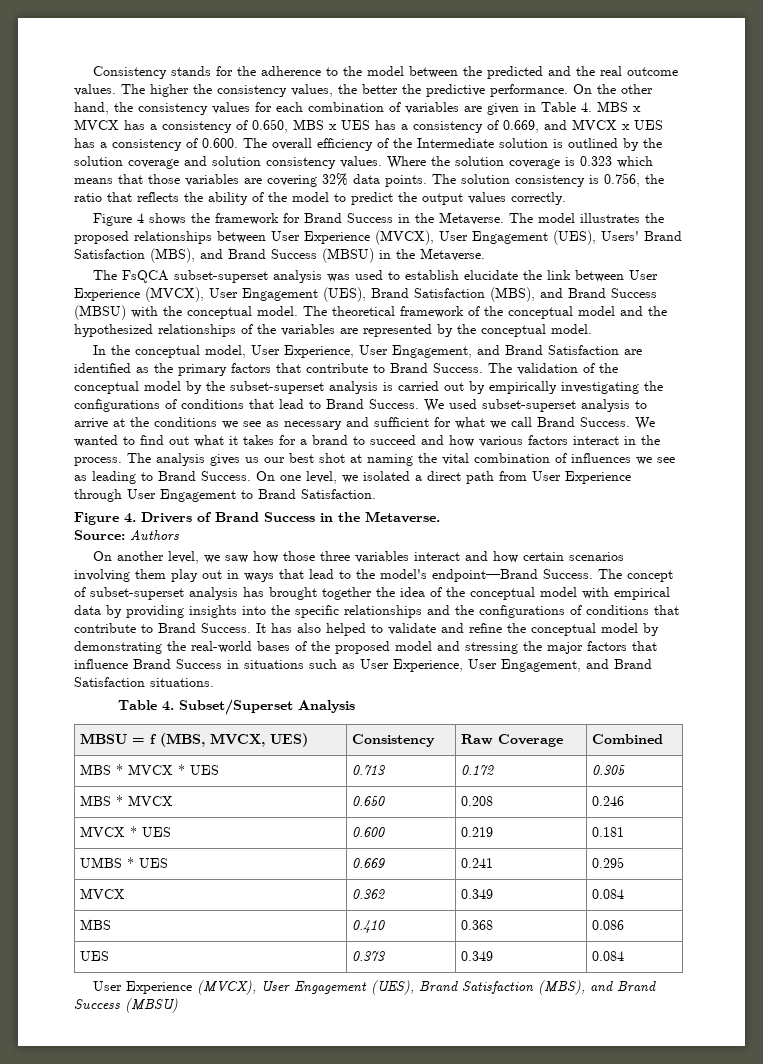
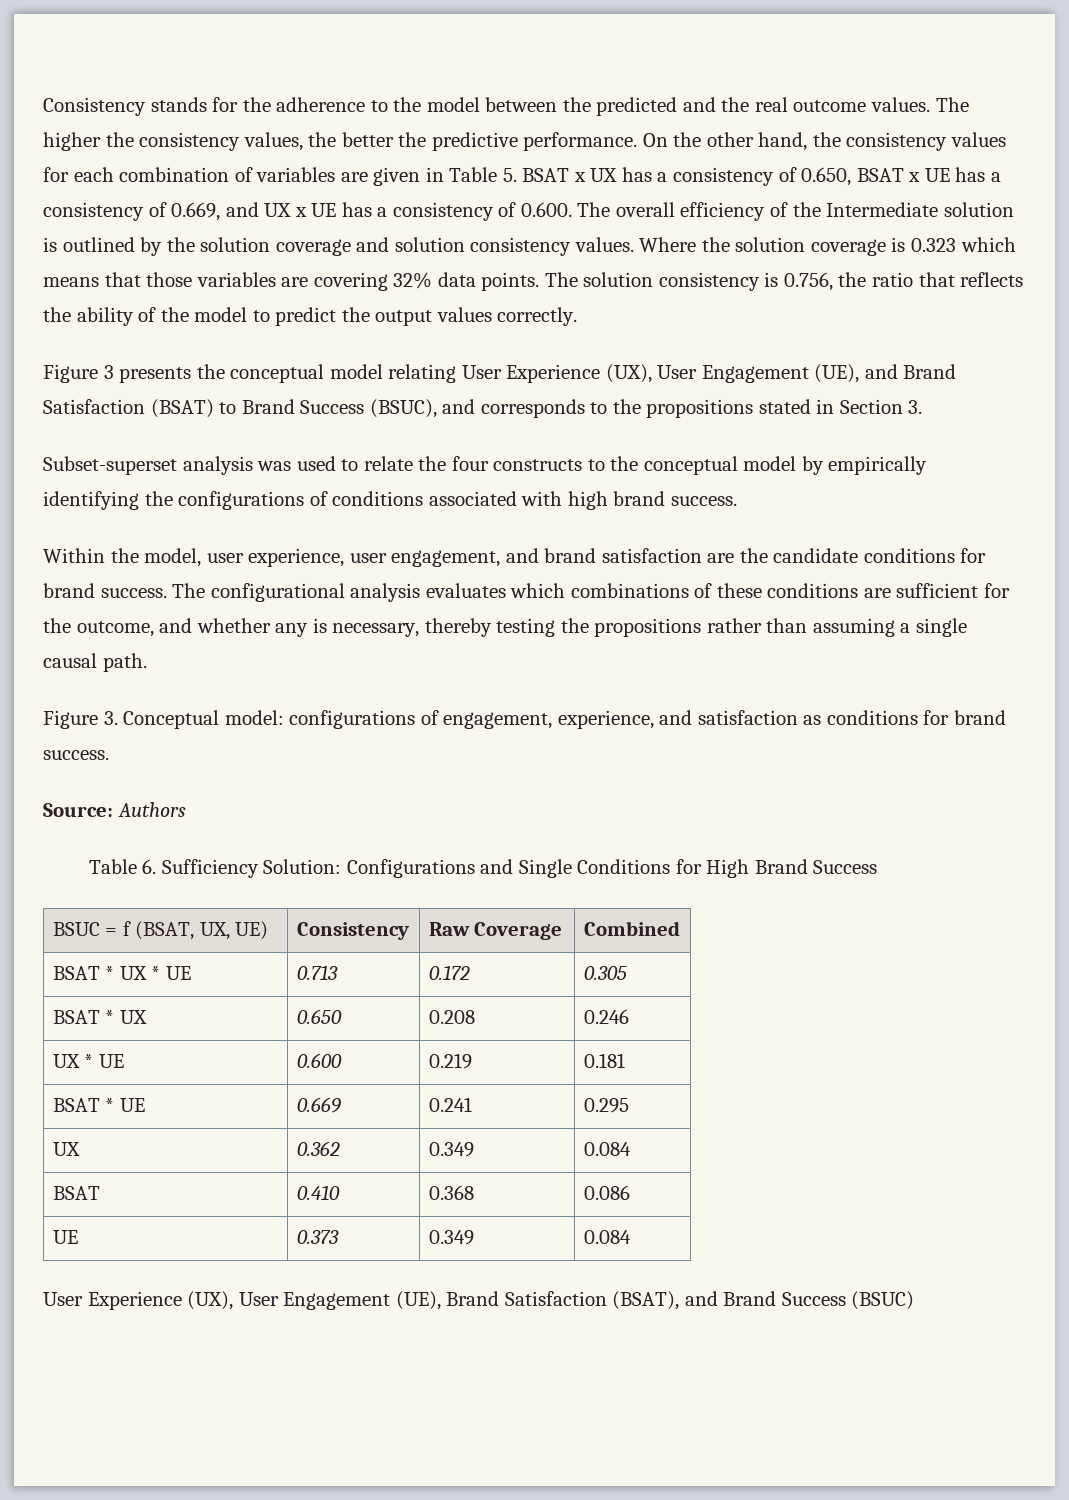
- On the other hand, the consistency values for each combination of variables are given in Table 4. MBS x MVCX has a consistency of 0.650, MBS x UES has a consistency of 0.669, and MVCX x UES has a consistency of 0.600. The overall efficiency of the Intermediate solution is outlined by the solution coverage and solution consistency values.
+ On the other hand, the consistency values for each combination of variables are given in Table 5. BSAT x UX has a consistency of 0.650, BSAT x UE has a consistency of 0.669, and UX x UE has a consistency of 0.600. The overall efficiency of the Intermediate solution is outlined by the solution coverage and solution consistency values.
- Figure 4 shows the framework for Brand Success in the Metaverse. The model illustrates the proposed relationships between User Experience (MVCX), User Engagement (UES), Users' Brand Satisfaction (MBS), and Brand Success (MBSU) in the Metaverse.
- The FsQCA subset-superset analysis was used to establish elucidate the link between User Experience (MVCX), User Engagement (UES), Brand Satisfaction (MBS), and Brand Success (MBSU) with the conceptual model. The theoretical framework of the conceptual model and the hypothesized relationships of the variables are represented by the conceptual model.
- In the conceptual model, User Experience, User Engagement, and Brand Satisfaction are identified as the primary factors that contribute to Brand Success. The validation of the conceptual model by the subset-superset analysis is carried out by empirically investigating the configurations of conditions that lead to Brand Success. We used subset-superset analysis to arrive at the conditions we see as necessary and sufficient for what we call Brand Success. We wanted to find out what it takes for a brand to succeed and how various factors interact in the process. The analysis gives us our best shot at naming the vital combination of influences we see as leading to Brand Success. On one level, we isolated a direct path from User Experience through User Engagement to Brand Satisfaction.
- Figure 4. Drivers of Brand Success in the Metaverse.
+ Figure 3 presents the conceptual model relating User Experience (UX), User Engagement (UE), and Brand Satisfaction (BSAT) to Brand Success (BSUC), and corresponds to the propositions stated in Section 3.
+ Subset-superset analysis was used to relate the four constructs to the conceptual model by empirically identifying the configurations of conditions associated with high brand success.
+ Within the model, user experience, user engagement, and brand satisfaction are the candidate conditions for brand success. The configurational analysis evaluates which combinations of these conditions are sufficient for the outcome, and whether any is necessary, thereby testing the propositions rather than assuming a single causal path.
+ Figure 3. Conceptual model: configurations of engagement, experience, and satisfaction as conditions for brand success.
  Source: Authors
- On another level, we saw how those three variables interact and how certain scenarios involving them play out in ways that lead to the model's endpoint—Brand Success. The concept of subset-superset analysis has brought together the idea of the conceptual model with empirical data by providing insights into the specific relationships and the configurations of conditions that contribute to Brand Success. It has also helped to validate and refine the conceptual model by demonstrating the real-world bases of the proposed model and stressing the major factors that influence Brand Success in situations such as User Experience, User Engagement, and Brand Satisfaction situations.
- Table 4. Subset/Superset Analysis
- MBSU = f (MBS, MVCX, UES) | Consistency | Raw Coverage | Combined
+ Table 6. Sufficiency Solution: Configurations and Single Conditions for High Brand Success
+ BSUC = f (BSAT, UX, UE) | Consistency | Raw Coverage | Combined
- MBS * MVCX * UES | 0.713 | 0.172 | 0.305
+ BSAT * UX * UE | 0.713 | 0.172 | 0.305
- MBS * MVCX | 0.650 | 0.208 | 0.246
+ BSAT * UX | 0.650 | 0.208 | 0.246
- MVCX * UES | 0.600 | 0.219 | 0.181
+ UX * UE | 0.600 | 0.219 | 0.181
- UMBS * UES | 0.669 | 0.241 | 0.295
+ BSAT * UE | 0.669 | 0.241 | 0.295
- MVCX | 0.362 | 0.349 | 0.084
+ UX | 0.362 | 0.349 | 0.084
- MBS | 0.410 | 0.368 | 0.086
+ BSAT | 0.410 | 0.368 | 0.086
- UES | 0.373 | 0.349 | 0.084
- User Experience (MVCX), User Engagement (UES), Brand Satisfaction (MBS), and Brand Success (MBSU)
+ UE | 0.373 | 0.349 | 0.084
+ User Experience (UX), User Engagement (UE), Brand Satisfaction (BSAT), and Brand Success (BSUC)

